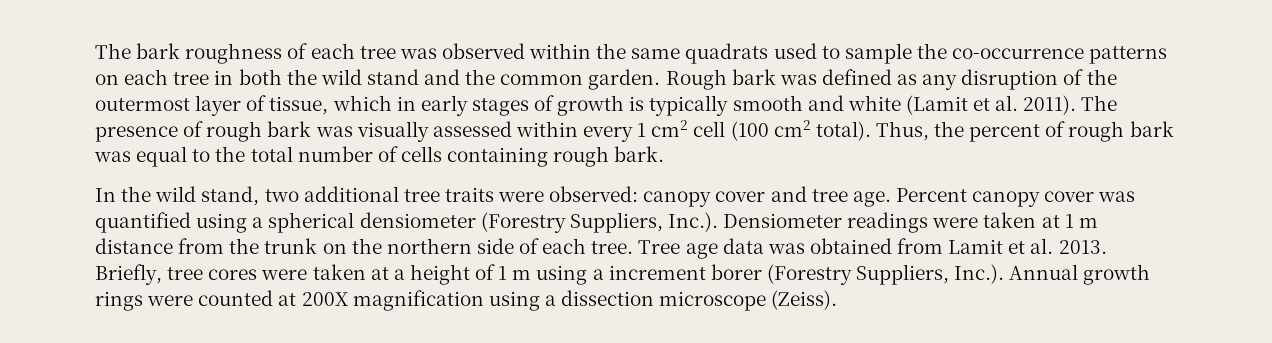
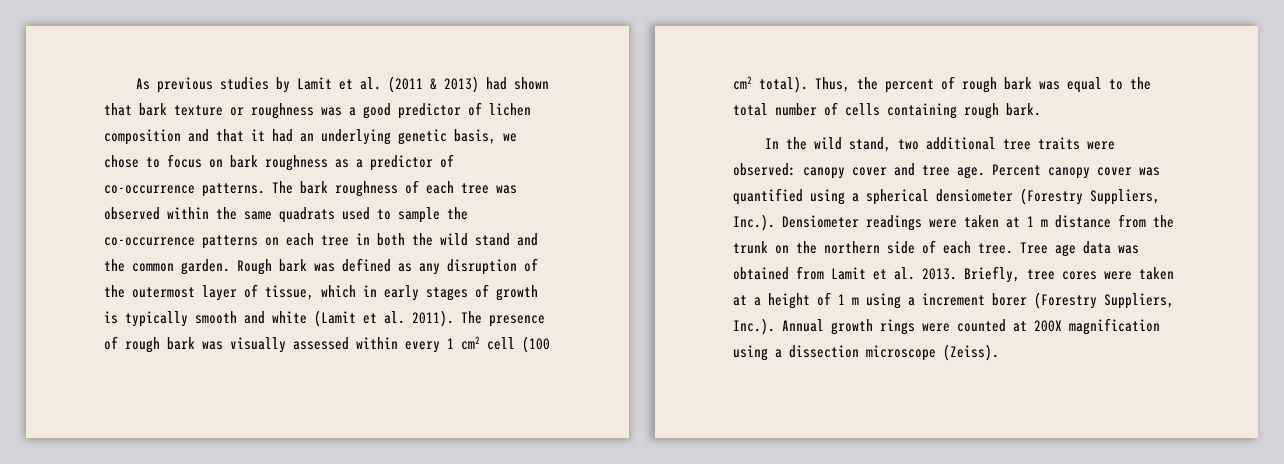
+ As previous studies by Lamit et al. (2011 & 2013) had shown that bark texture or roughness was a good predictor of lichen composition and that it had an underlying genetic basis, we chose to focus on bark roughness as a predictor of co-occurrence patterns.

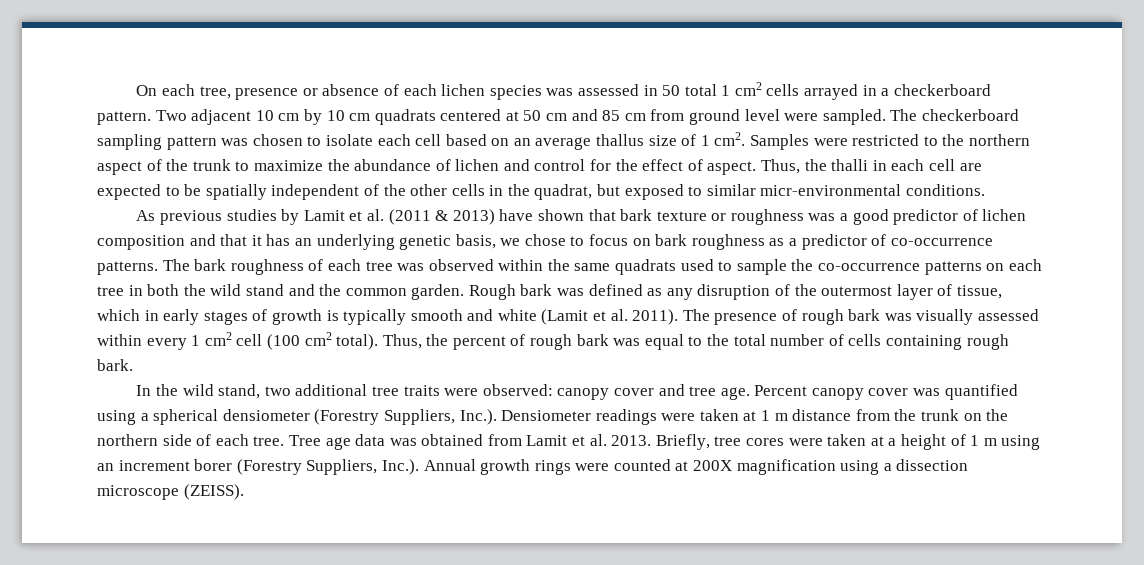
+ On each tree, presence or absence of each lichen species was assessed in 50 total 1 cm2 cells arrayed in a checkerboard pattern. Two adjacent 10 cm by 10 cm quadrats centered at 50 cm and 85 cm from ground level were sampled. The checkerboard sampling pattern was chosen to isolate each cell based on an average thallus size of 1 cm2. Samples were restricted to the northern aspect of the trunk to maximize the abundance of lichen and control for the effect of aspect. Thus, the thalli in each cell are expected to be spatially independent of the other cells in the quadrat, but exposed to similar micr-environmental conditions.
- As previous studies by Lamit et al. (2011 & 2013) had shown that bark texture or roughness was a good predictor of lichen composition and that it had an underlying genetic basis, we chose to focus on bark roughness as a predictor of co-occurrence patterns.
+ As previous studies by Lamit et al. (2011 & 2013) have shown that bark texture or roughness was a good predictor of lichen composition and that it has an underlying genetic basis, we chose to focus on bark roughness as a predictor of co-occurrence patterns.
- Briefly, tree cores were taken at a height of 1 m using a increment borer (Forestry Suppliers, Inc.). Annual growth rings were counted at 200X magnification using a dissection microscope (Zeiss).
+ Briefly, tree cores were taken at a height of 1 m using an increment borer (Forestry Suppliers, Inc.). Annual growth rings were counted at 200X magnification using a dissection microscope (ZEISS).

